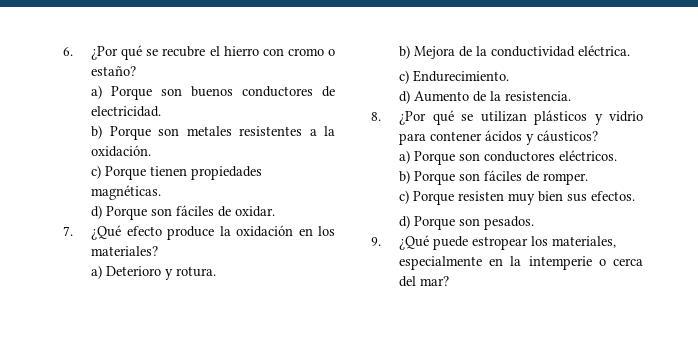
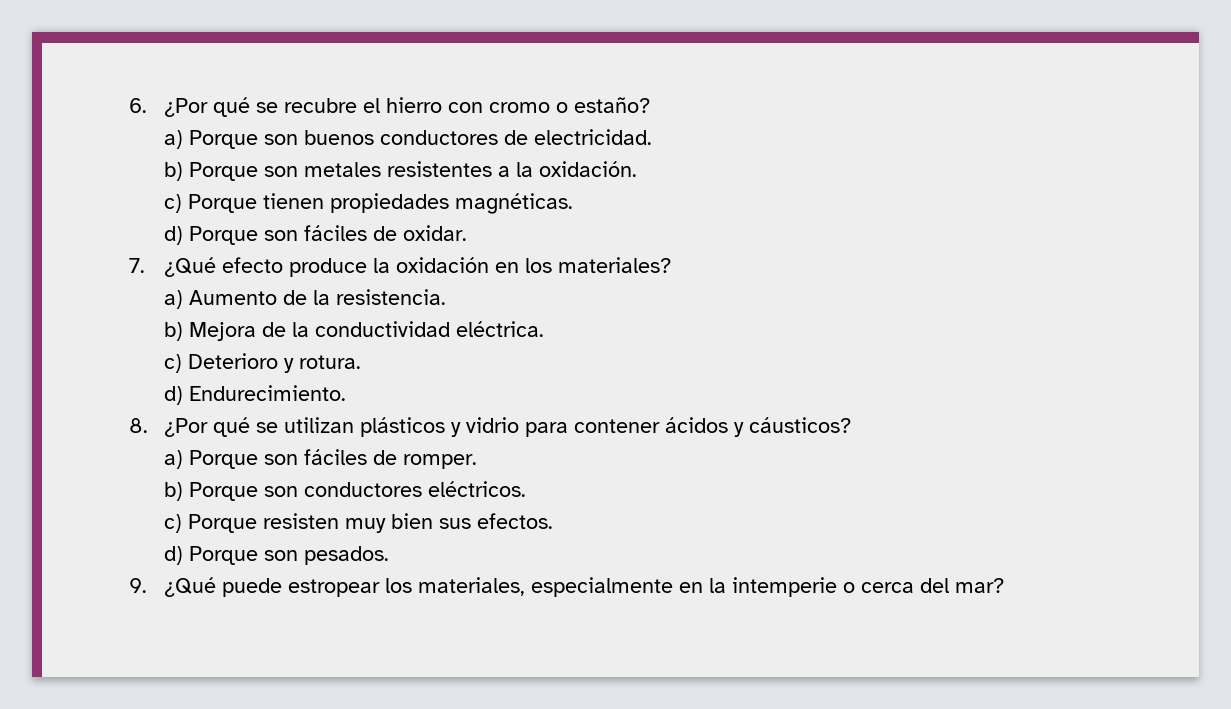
- a) Deterioro y rotura.
+ a) Aumento de la resistencia.
- c) Endurecimiento.
- d) Aumento de la resistencia.
+ c) Deterioro y rotura.
+ d) Endurecimiento.
- a) Porque son conductores eléctricos.
- b) Porque son fáciles de romper.
+ a) Porque son fáciles de romper.
+ b) Porque son conductores eléctricos.

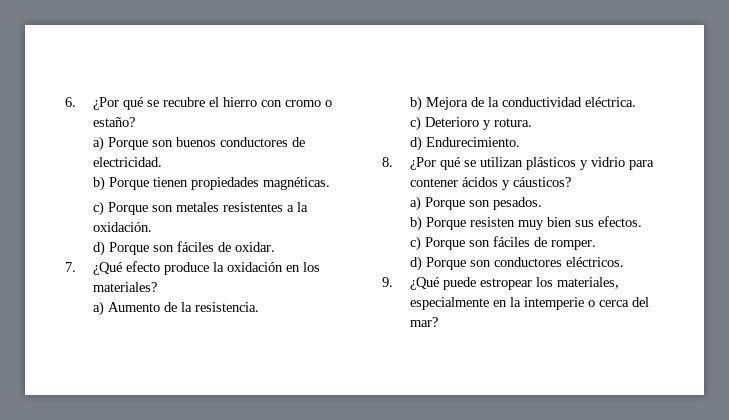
- b) Porque son metales resistentes a la oxidación.
+ b) Porque tienen propiedades magnéticas.
+ c) Porque son metales resistentes a la oxidación.
- c) Porque tienen propiedades magnéticas.
- a) Porque son fáciles de romper.
- b) Porque son conductores eléctricos.
- c) Porque resisten muy bien sus efectos.
+ a) Porque son pesados.
+ b) Porque resisten muy bien sus efectos.
- d) Porque son pesados.
+ c) Porque son fáciles de romper.
+ d) Porque son conductores eléctricos.

